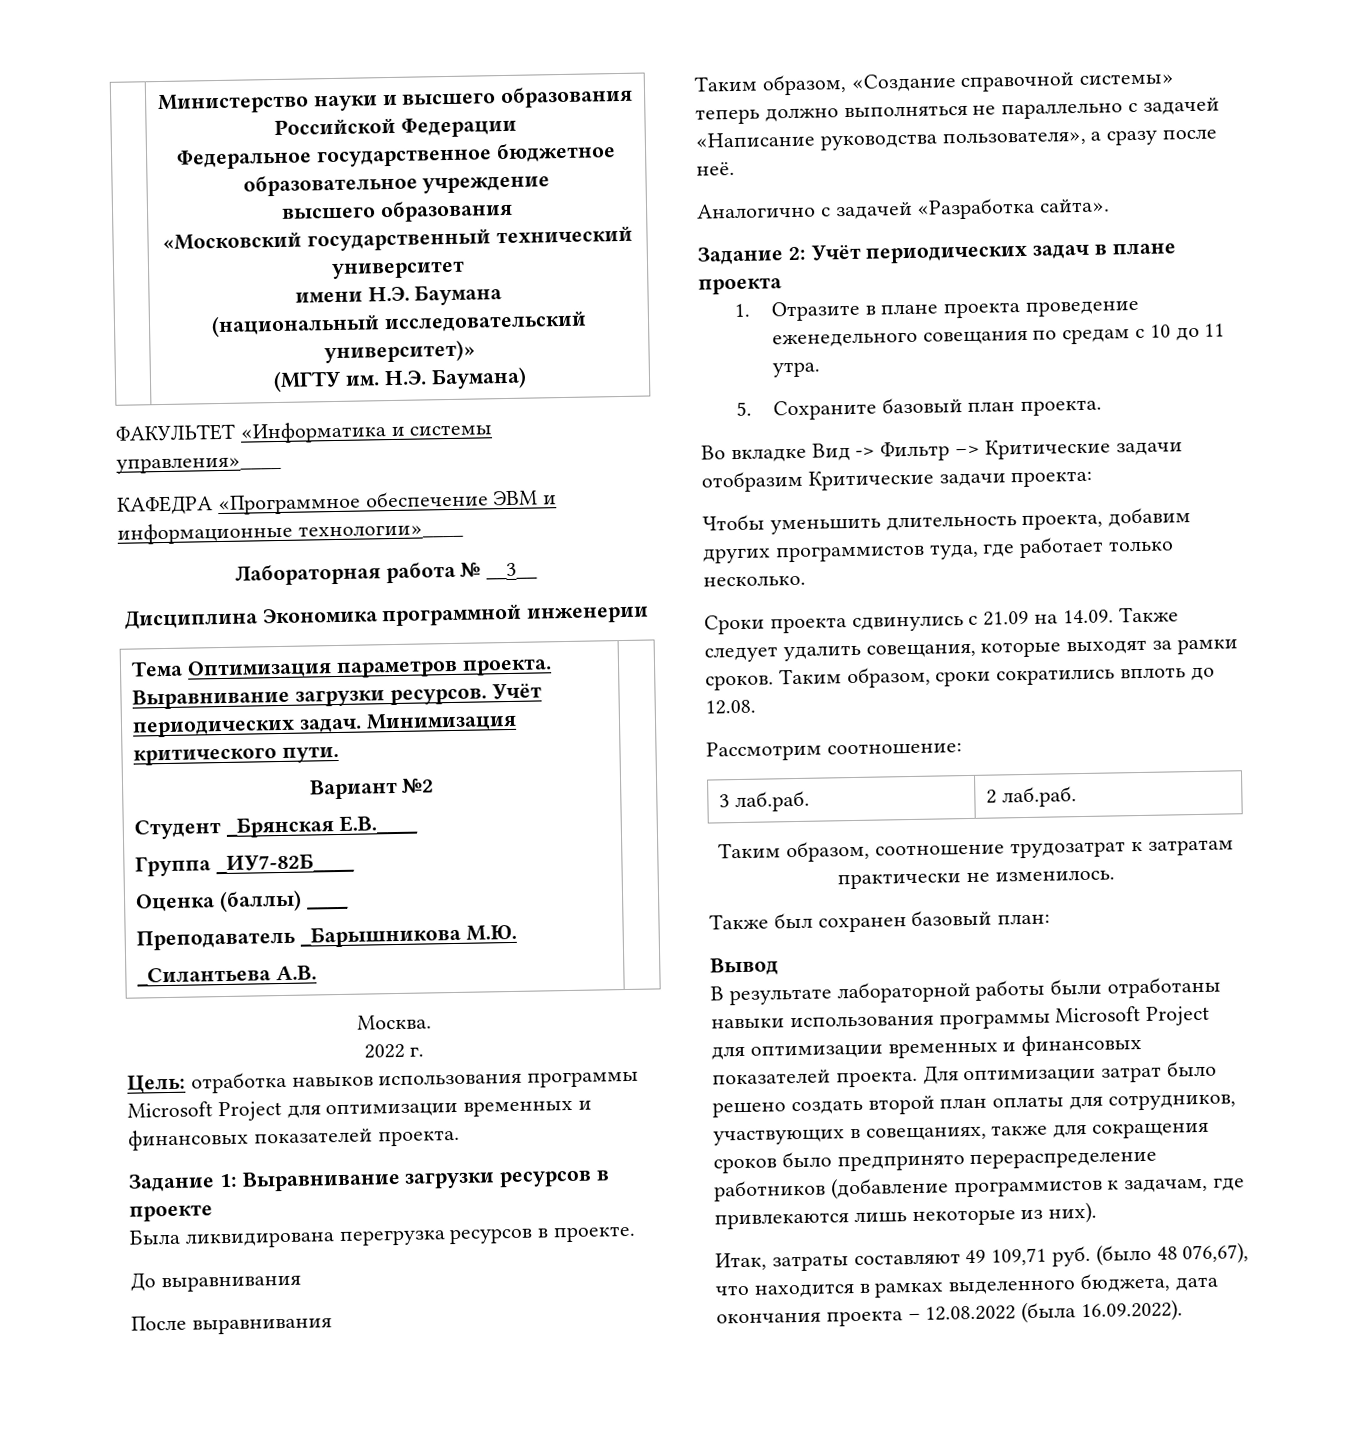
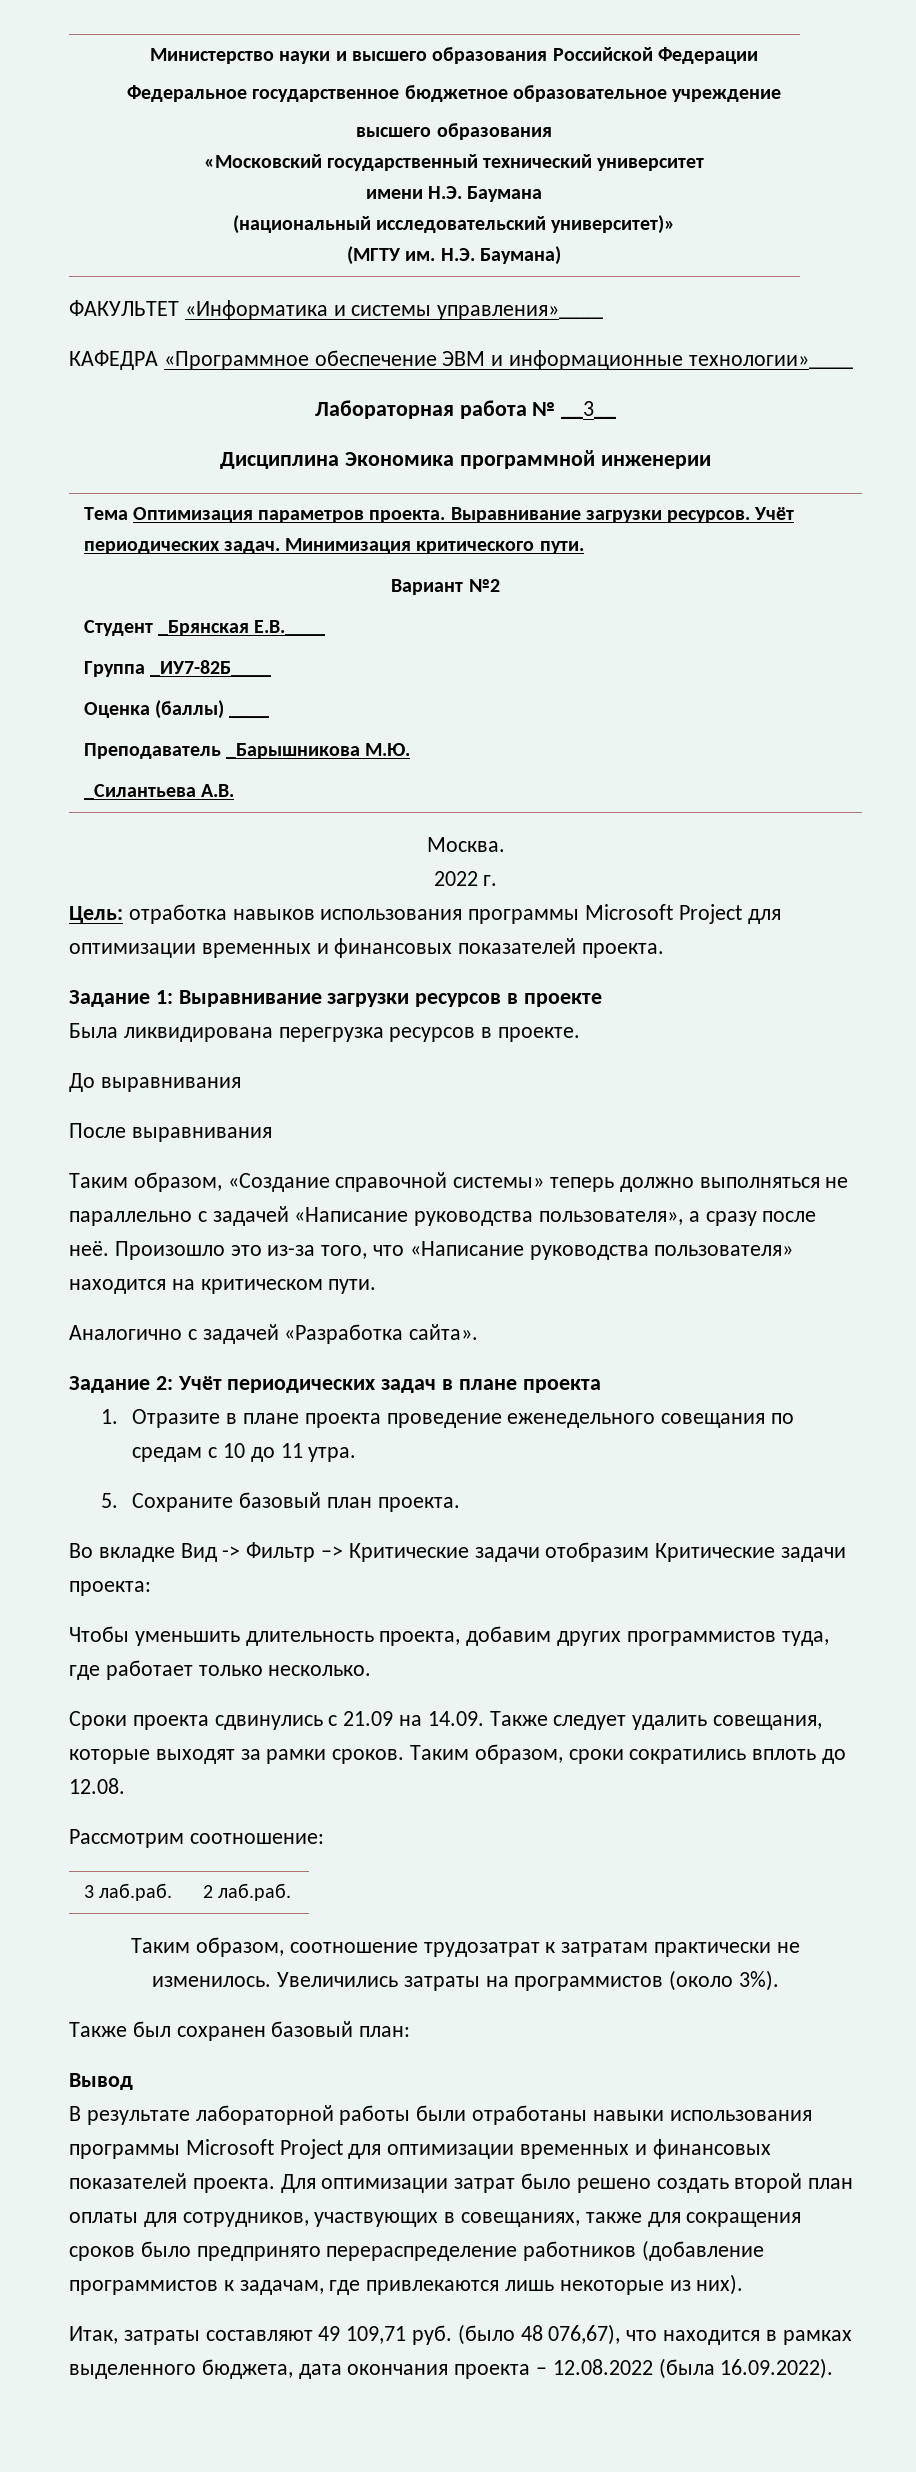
+ Произошло это из-за того, что «Написание руководства пользователя» находится на критическом пути.
+ Увеличились затраты на программистов (около 3%).

